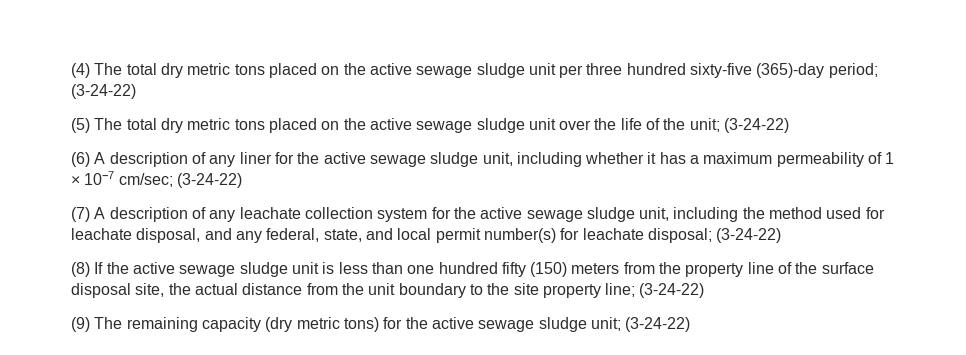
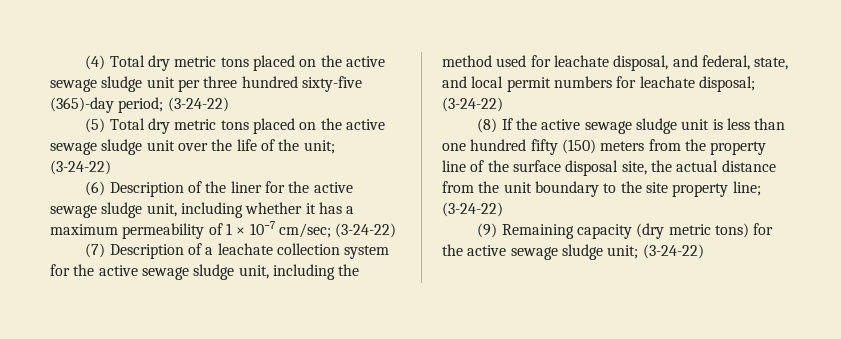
- (4) The total dry metric tons placed on the active sewage sludge unit per three hundred sixty-five (365)-day period; (3-24-22)
+ (4) Total dry metric tons placed on the active sewage sludge unit per three hundred sixty-five (365)-day period; (3-24-22)
- (5) The total dry metric tons placed on the active sewage sludge unit over the life of the unit; (3-24-22)
+ (5) Total dry metric tons placed on the active sewage sludge unit over the life of the unit; (3-24-22)
- (6) A description of any liner for the active sewage sludge unit, including whether it has a maximum permeability of 1 × 10−7 cm/sec; (3-24-22)
+ (6) Description of the liner for the active sewage sludge unit, including whether it has a maximum permeability of 1 × 10−7 cm/sec; (3-24-22)
- (7) A description of any leachate collection system for the active sewage sludge unit, including the method used for leachate disposal, and any federal, state, and local permit number(s) for leachate disposal; (3-24-22)
+ (7) Description of a leachate collection system for the active sewage sludge unit, including the method used for leachate disposal, and federal, state, and local permit numbers for leachate disposal; (3-24-22)
- (9) The remaining capacity (dry metric tons) for the active sewage sludge unit; (3-24-22)
+ (9) Remaining capacity (dry metric tons) for the active sewage sludge unit; (3-24-22)

